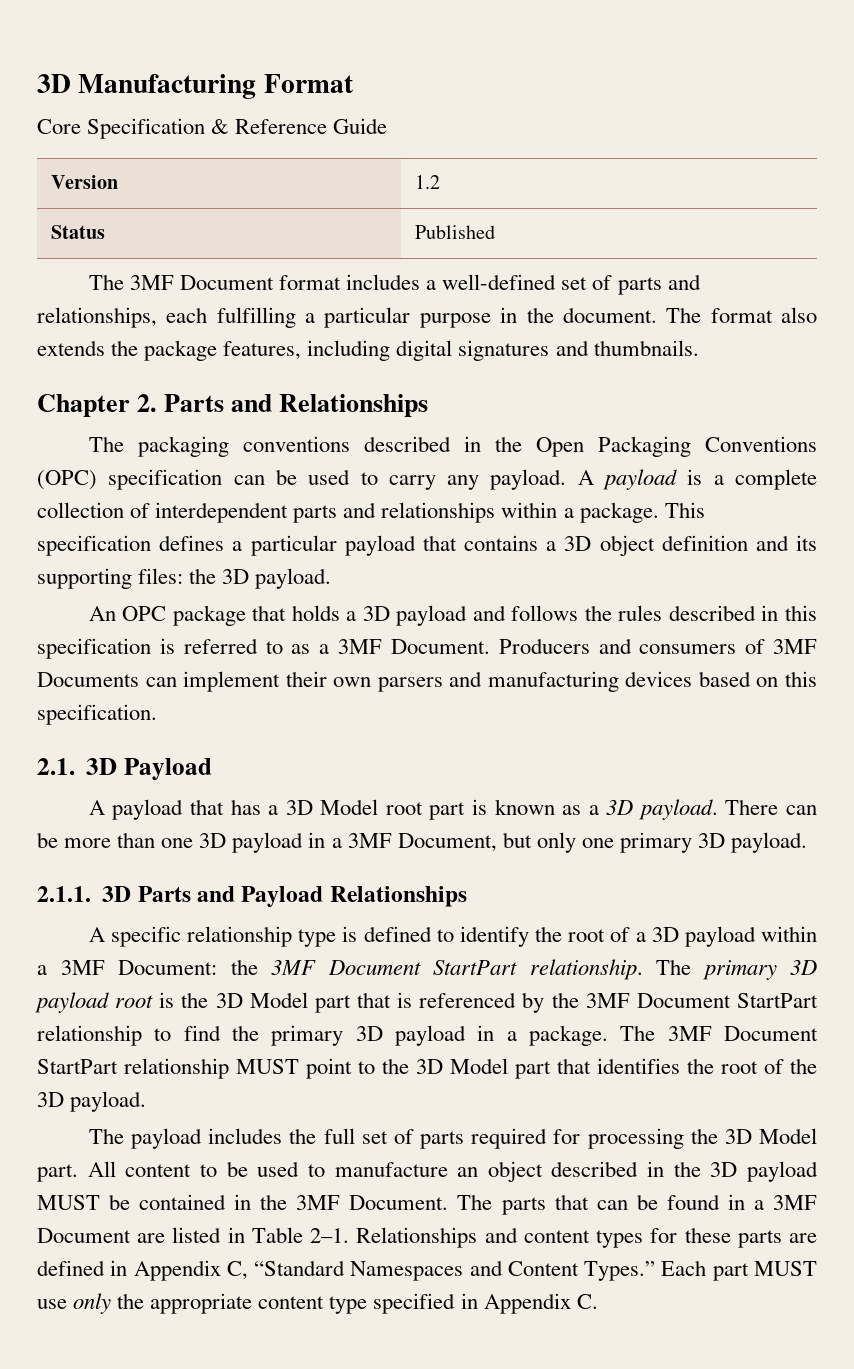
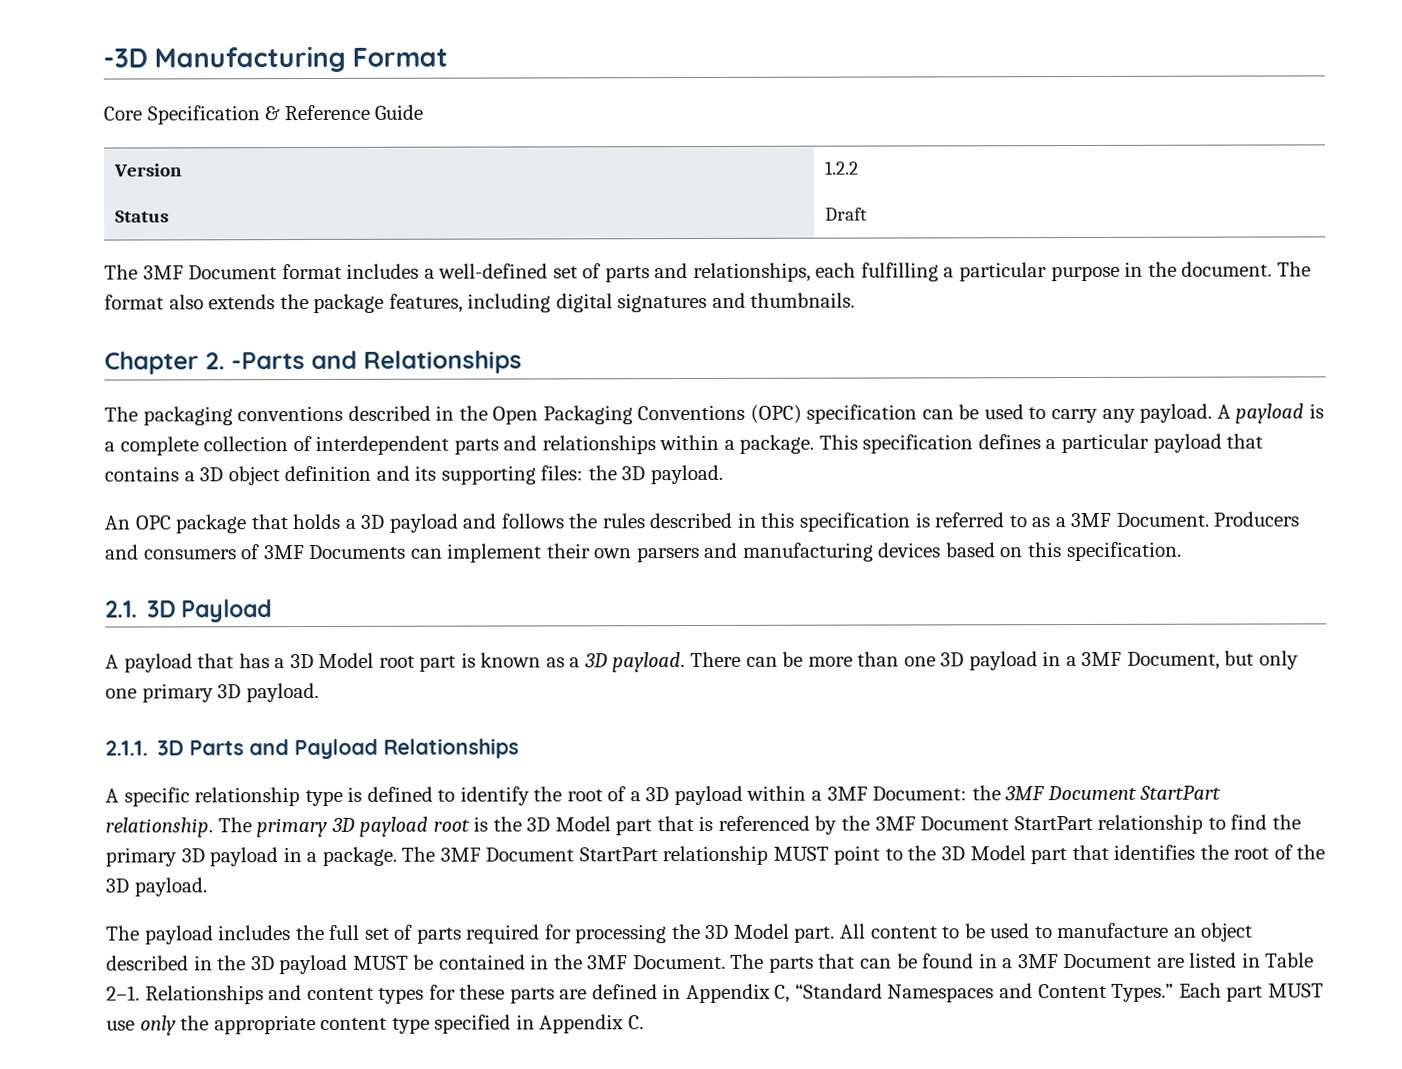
- 3D Manufacturing Format
+ -3D Manufacturing Format
- Version | 1.2
+ Version | 1.2.2
- Status | Published
+ Status | Draft
- Chapter 2. Parts and Relationships
+ Chapter 2. -Parts and Relationships

